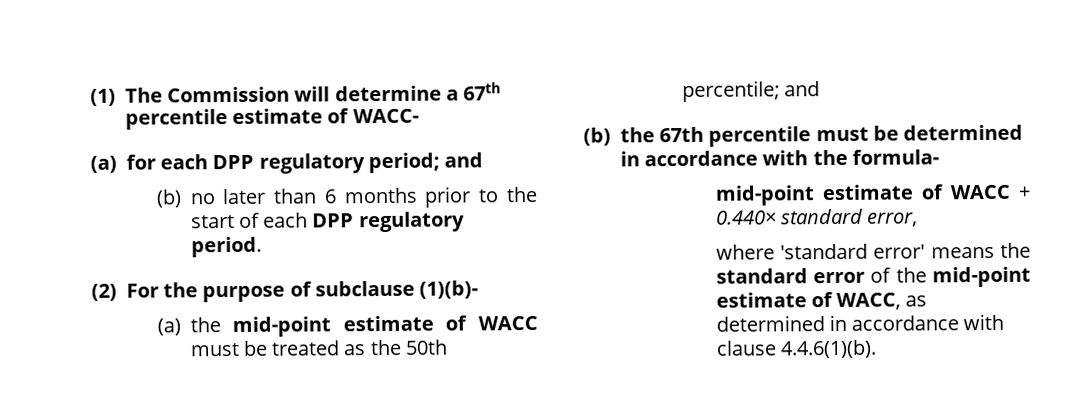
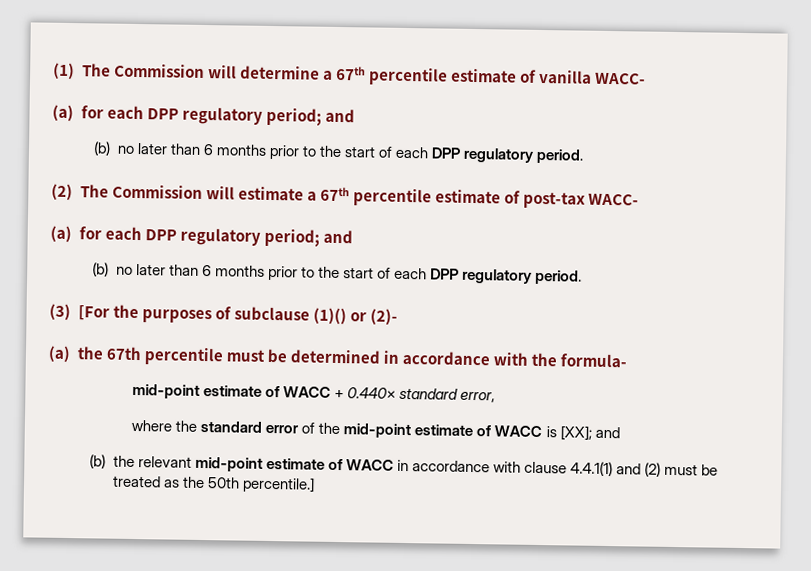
- (1) The Commission will determine a 67th percentile estimate of WACC-
+ (1) The Commission will determine a 67th percentile estimate of vanilla WACC-
- (2) For the purpose of subclause (1)(b)-
- (a) the mid-point estimate of WACC must be treated as the 50th percentile; and
- (b) the 67th percentile must be determined in accordance with the formula-
+ (2) The Commission will estimate a 67th percentile estimate of post-tax WACC-
+ (a) for each DPP regulatory period; and
+ (b) no later than 6 months prior to the start of each DPP regulatory period.
+ (3) [For the purposes of subclause (1)() or (2)-
+ (a) the 67th percentile must be determined in accordance with the formula-
- where 'standard error' means the standard error of the mid-point estimate of WACC, as determined in accordance with clause 4.4.6(1)(b).
+ where the standard error of the mid-point estimate of WACC is [XX]; and
+ (b) the relevant mid-point estimate of WACC in accordance with clause 4.4.1(1) and (2) must be treated as the 50th percentile.]

